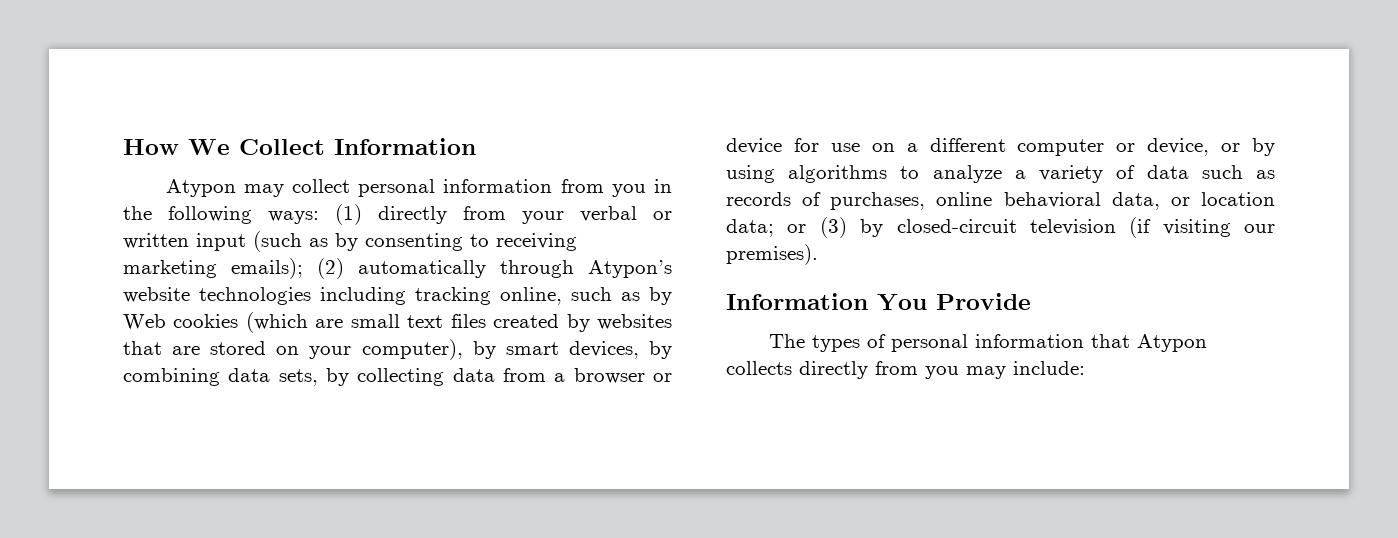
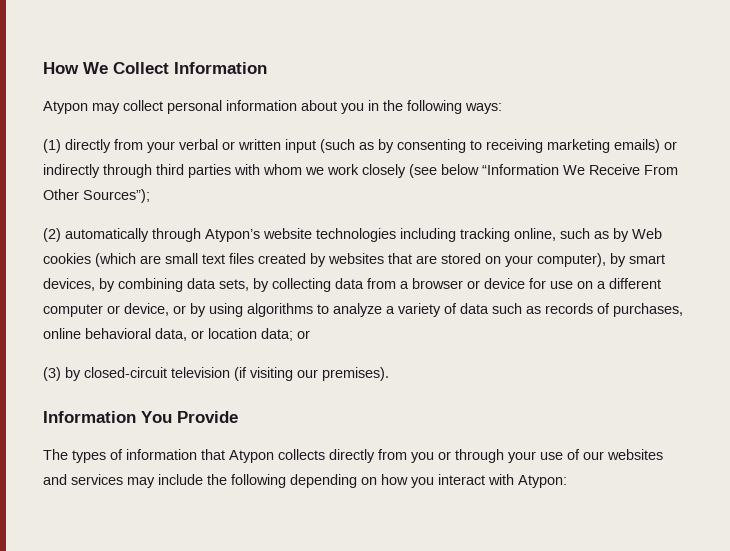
- Atypon may collect personal information from you in the following ways: (1) directly from your verbal or written input (such as by consenting to receiving marketing emails); (2) automatically through Atypon’s website technologies including tracking online, such as by Web cookies (which are small text files created by websites that are stored on your computer), by smart devices, by combining data sets, by collecting data from a browser or device for use on a different computer or device, or by using algorithms to analyze a variety of data such as records of purchases, online behavioral data, or location data; or (3) by closed-circuit television (if visiting our premises).
+ Atypon may collect personal information about you in the following ways:
+ (1) directly from your verbal or written input (such as by consenting to receiving marketing emails) or indirectly through third parties with whom we work closely (see below “Information We Receive From Other Sources”);
+ (2) automatically through Atypon’s website technologies including tracking online, such as by Web cookies (which are small text files created by websites that are stored on your computer), by smart devices, by combining data sets, by collecting data from a browser or device for use on a different computer or device, or by using algorithms to analyze a variety of data such as records of purchases, online behavioral data, or location data; or
+ (3) by closed-circuit television (if visiting our premises).
- The types of personal information that Atypon collects directly from you may include:
+ The types of information that Atypon collects directly from you or through your use of our websites and services may include the following depending on how you interact with Atypon:

